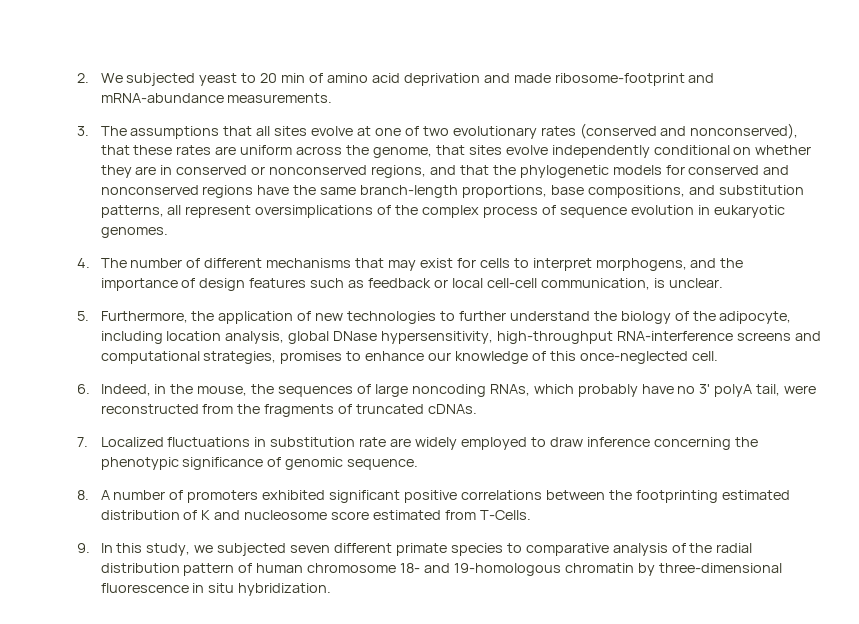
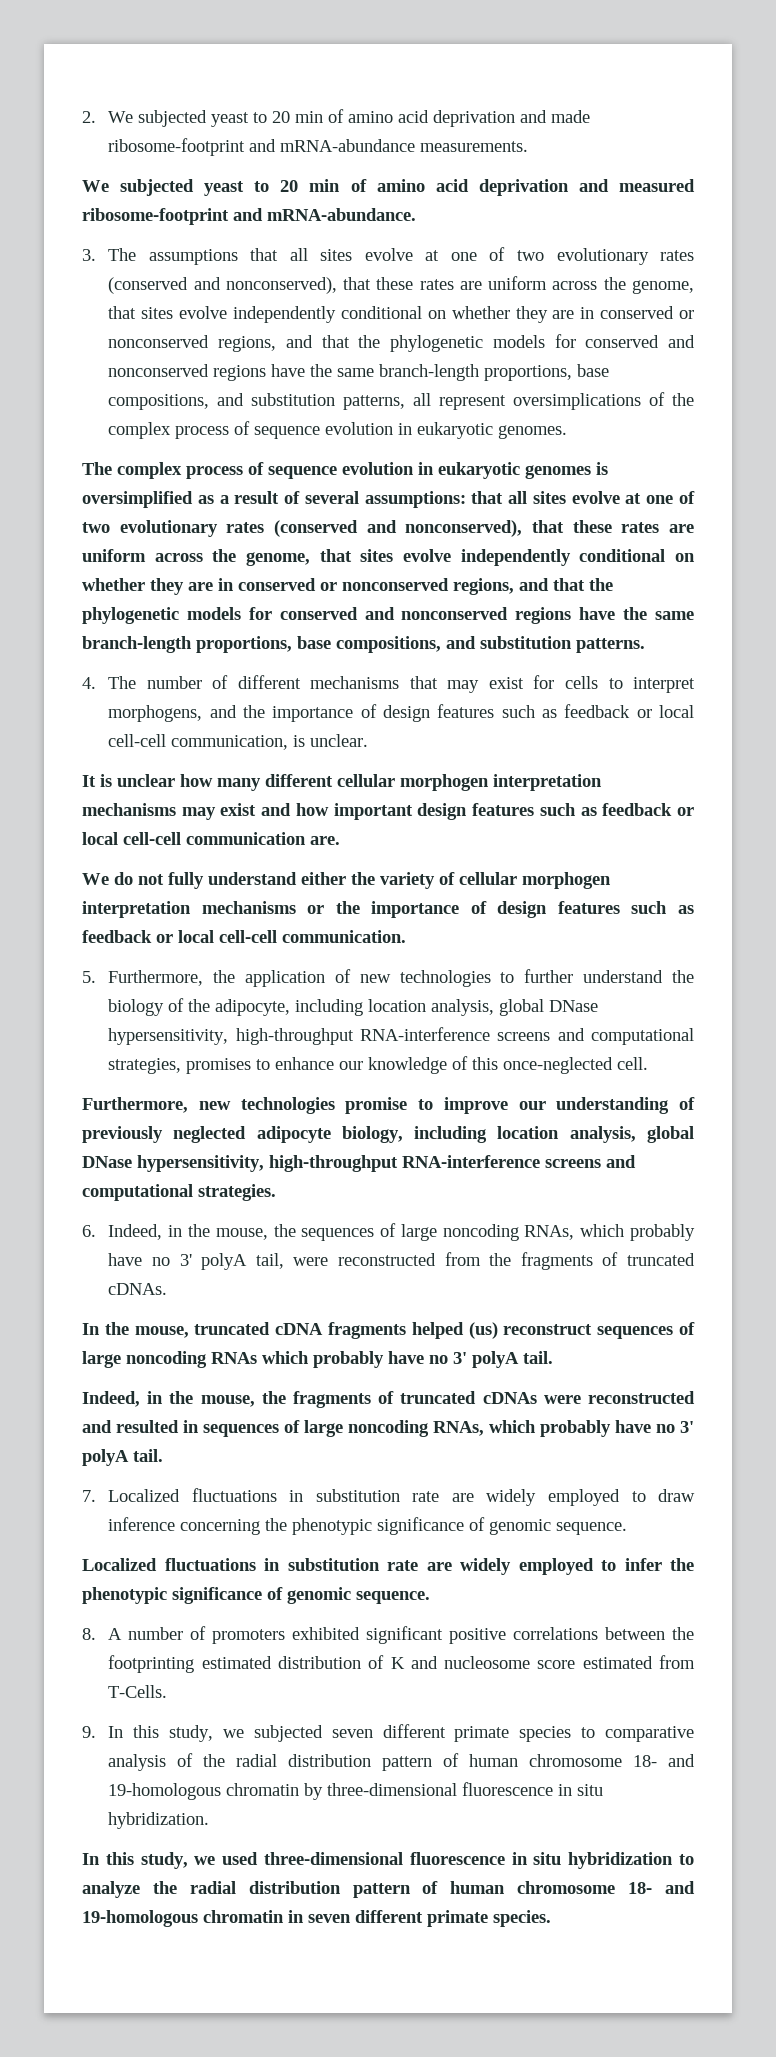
+ We subjected yeast to 20 min of amino acid deprivation and measured ribosome-footprint and mRNA-abundance.
+ The complex process of sequence evolution in eukaryotic genomes is oversimplified as a result of several assumptions: that all sites evolve at one of two evolutionary rates (conserved and nonconserved), that these rates are uniform across the genome, that sites evolve independently conditional on whether they are in conserved or nonconserved regions, and that the phylogenetic models for conserved and nonconserved regions have the same branch-length proportions, base compositions, and substitution patterns.
+ It is unclear how many different cellular morphogen interpretation mechanisms may exist and how important design features such as feedback or local cell-cell communication are.
+ We do not fully understand either the variety of cellular morphogen interpretation mechanisms or the importance of design features such as feedback or local cell-cell communication.
+ Furthermore, new technologies promise to improve our understanding of previously neglected adipocyte biology, including location analysis, global DNase hypersensitivity, high-throughput RNA-interference screens and computational strategies.
+ In the mouse, truncated cDNA fragments helped (us) reconstruct sequences of large noncoding RNAs which probably have no 3' polyA tail.
+ Indeed, in the mouse, the fragments of truncated cDNAs were reconstructed and resulted in sequences of large noncoding RNAs, which probably have no 3' polyA tail.
+ Localized fluctuations in substitution rate are widely employed to infer the phenotypic significance of genomic sequence.
+ In this study, we used three-dimensional fluorescence in situ hybridization to analyze the radial distribution pattern of human chromosome 18- and 19-homologous chromatin in seven different primate species.

